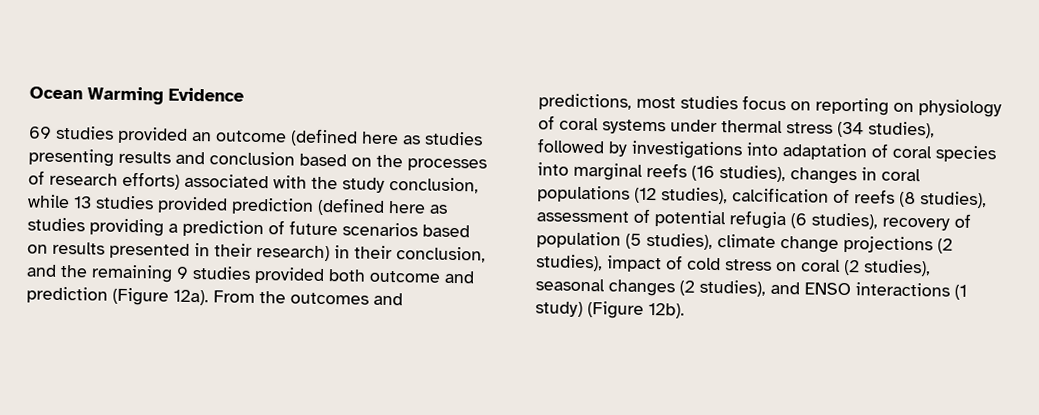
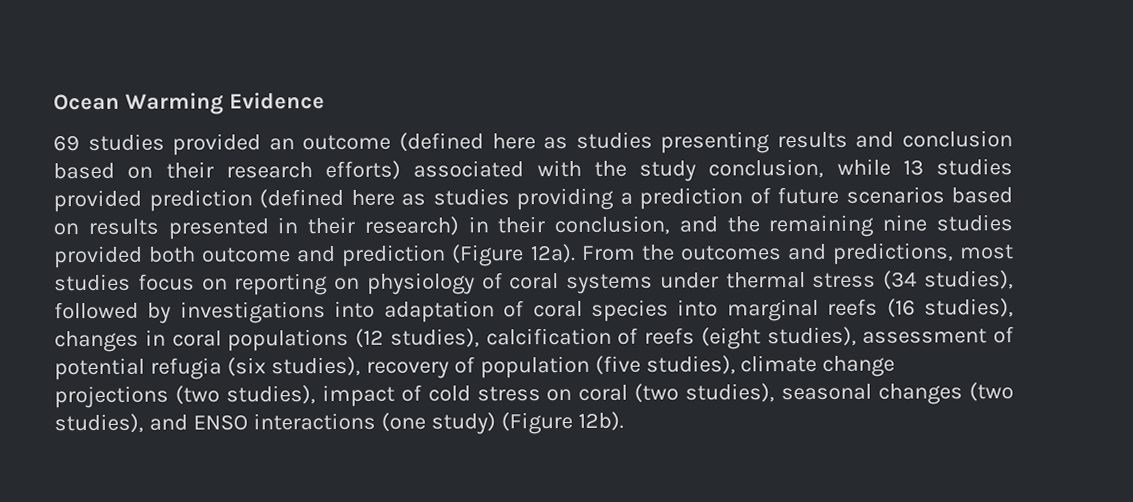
- 69 studies provided an outcome (defined here as studies presenting results and conclusion based on the processes of research efforts) associated with the study conclusion, while 13 studies provided prediction (defined here as studies providing a prediction of future scenarios based on results presented in their research) in their conclusion, and the remaining 9 studies provided both outcome and prediction (Figure 12a).
+ 69 studies provided an outcome (defined here as studies presenting results and conclusion based on their research efforts) associated with the study conclusion, while 13 studies provided prediction (defined here as studies providing a prediction of future scenarios based on results presented in their research) in their conclusion, and the remaining nine studies provided both outcome and prediction (Figure 12a).
- From the outcomes and predictions, most studies focus on reporting on physiology of coral systems under thermal stress (34 studies), followed by investigations into adaptation of coral species into marginal reefs (16 studies), changes in coral populations (12 studies), calcification of reefs (8 studies), assessment of potential refugia (6 studies), recovery of population (5 studies), climate change projections (2 studies), impact of cold stress on coral (2 studies), seasonal changes (2 studies), and ENSO interactions (1 study) (Figure 12b).
+ From the outcomes and predictions, most studies focus on reporting on physiology of coral systems under thermal stress (34 studies), followed by investigations into adaptation of coral species into marginal reefs (16 studies), changes in coral populations (12 studies), calcification of reefs (eight studies), assessment of potential refugia (six studies), recovery of population (five studies), climate change projections (two studies), impact of cold stress on coral (two studies), seasonal changes (two studies), and ENSO interactions (one study) (Figure 12b).

